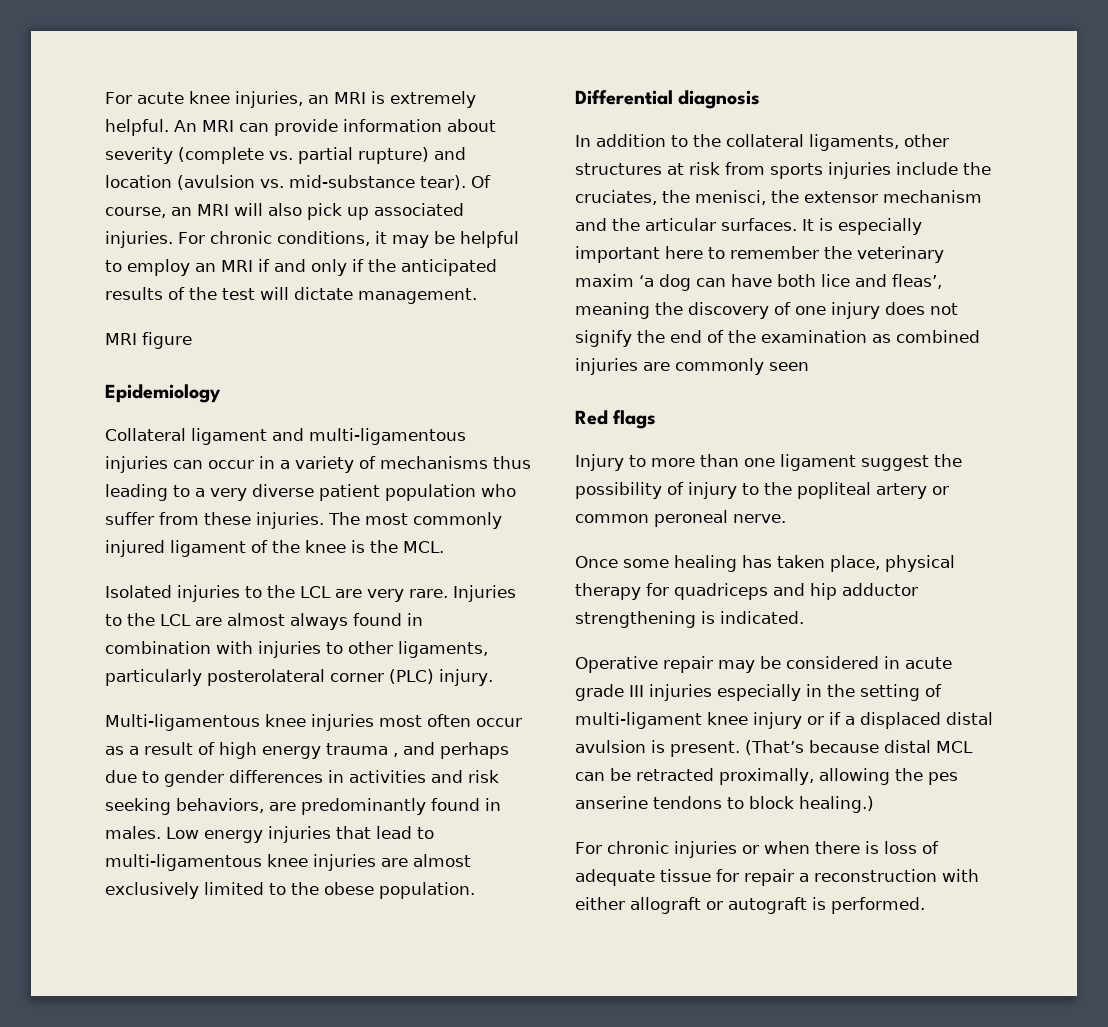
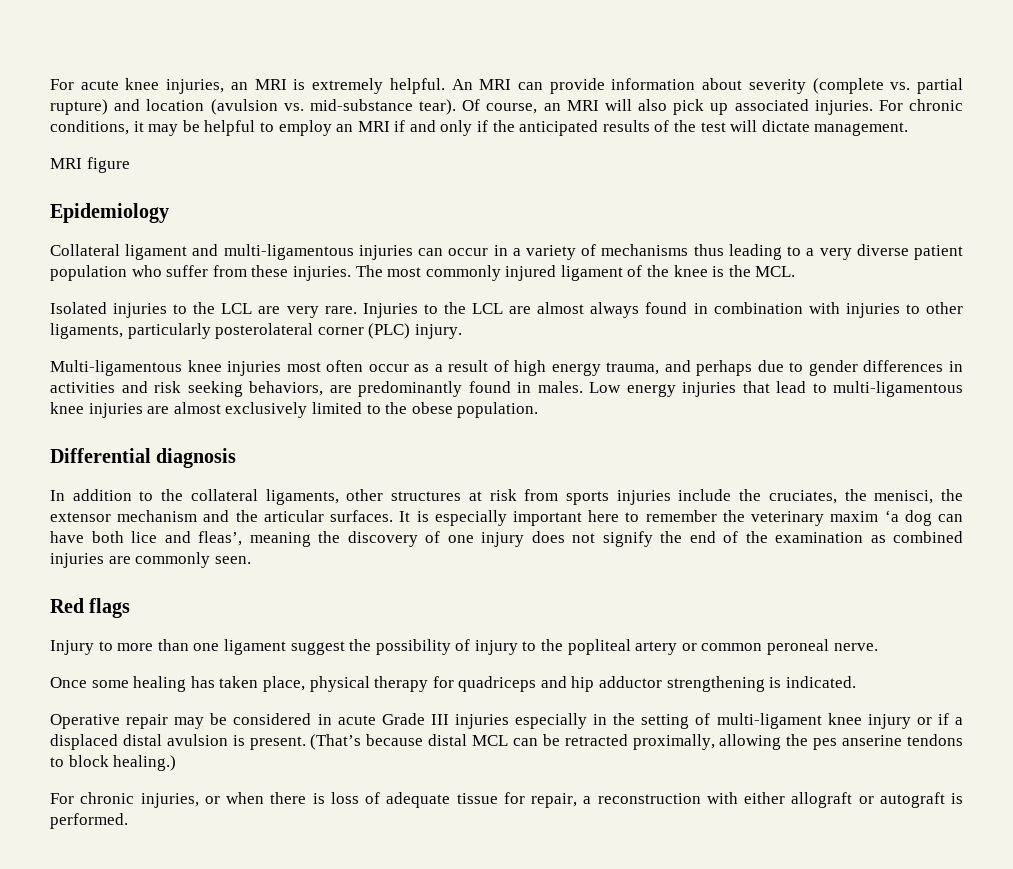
- Multi-ligamentous knee injuries most often occur as a result of high energy trauma , and perhaps due to gender differences in activities and risk seeking behaviors, are predominantly found in males.
+ Multi-ligamentous knee injuries most often occur as a result of high energy trauma, and perhaps due to gender differences in activities and risk seeking behaviors, are predominantly found in males.
- It is especially important here to remember the veterinary maxim ‘a dog can have both lice and fleas’, meaning the discovery of one injury does not signify the end of the examination as combined injuries are commonly seen
+ It is especially important here to remember the veterinary maxim ‘a dog can have both lice and fleas’, meaning the discovery of one injury does not signify the end of the examination as combined injuries are commonly seen.
- Operative repair may be considered in acute grade III injuries especially in the setting of multi-ligament knee injury or if a displaced distal avulsion is present.
+ Operative repair may be considered in acute Grade III injuries especially in the setting of multi-ligament knee injury or if a displaced distal avulsion is present.
- For chronic injuries or when there is loss of adequate tissue for repair a reconstruction with either allograft or autograft is performed.
+ For chronic injuries, or when there is loss of adequate tissue for repair, a reconstruction with either allograft or autograft is performed.

